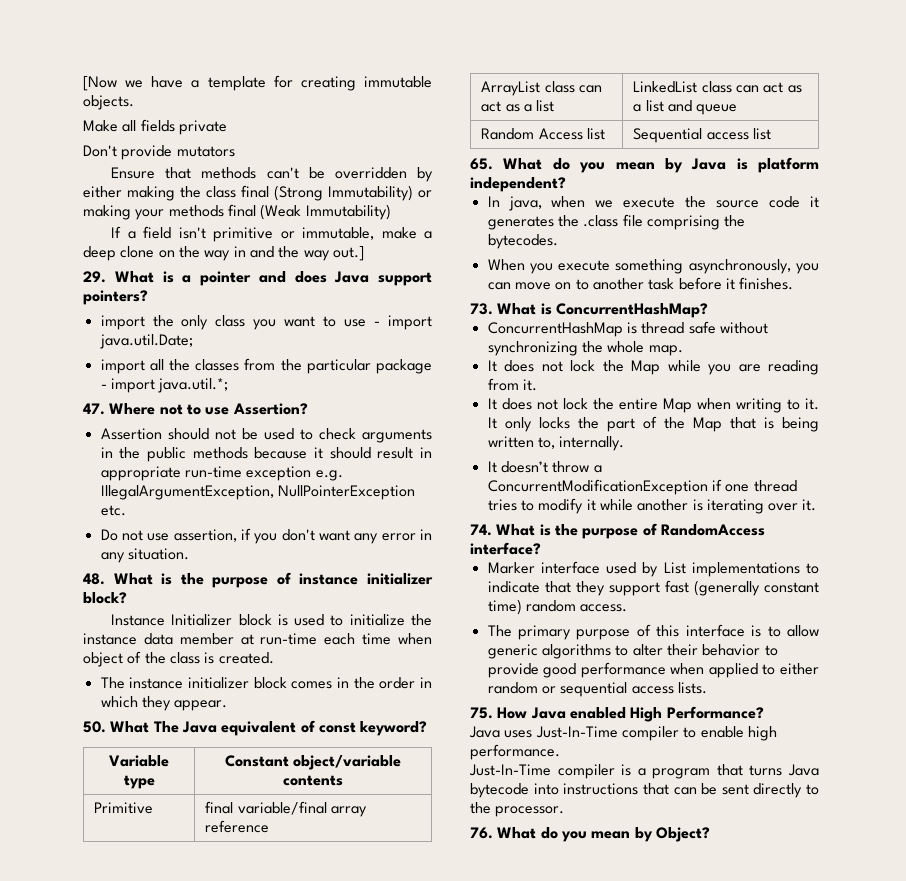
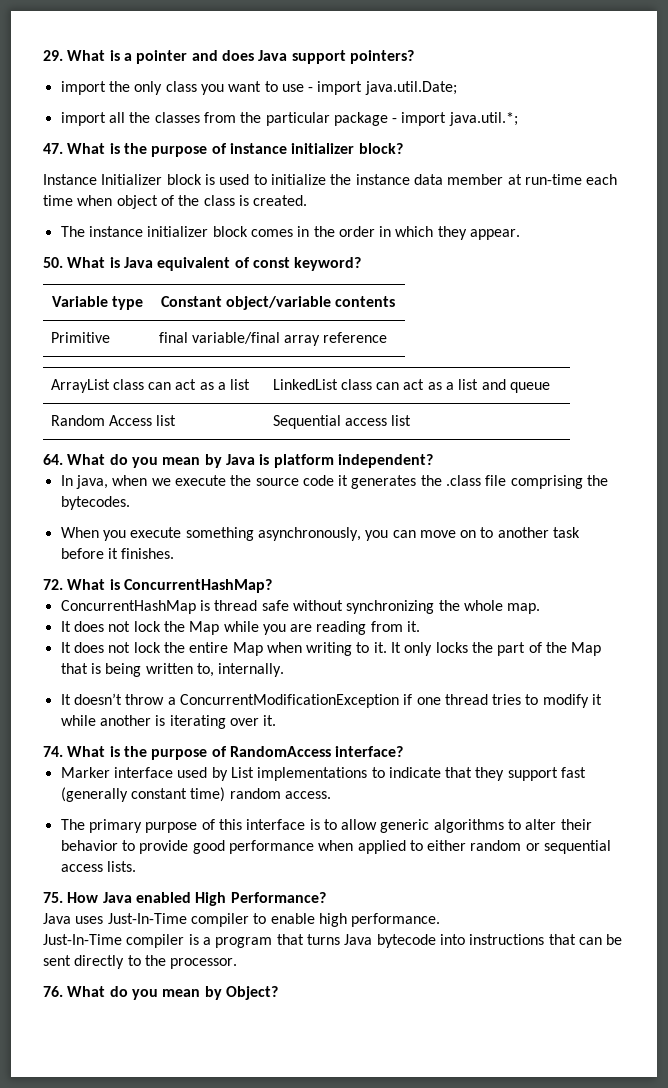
- [Now we have a template for creating immutable objects.
- Make all fields private
- Don't provide mutators
- Ensure that methods can't be overridden by either making the class final (Strong Immutability) or making your methods final (Weak Immutability)
- If a field isn't primitive or immutable, make a deep clone on the way in and the way out.]
- 47. Where not to use Assertion?
- Assertion should not be used to check arguments in the public methods because it should result in appropriate run-time exception e.g. IllegalArgumentException, NullPointerException etc.
- Do not use assertion, if you don't want any error in any situation.
- 48. What is the purpose of instance initializer block?
+ 47. What is the purpose of instance initializer block?
- 50. What The Java equivalent of const keyword?
+ 50. What is Java equivalent of const keyword?
- 65. What do you mean by Java is platform independent?
+ 64. What do you mean by Java is platform independent?
- 73. What is ConcurrentHashMap?
+ 72. What is ConcurrentHashMap?

